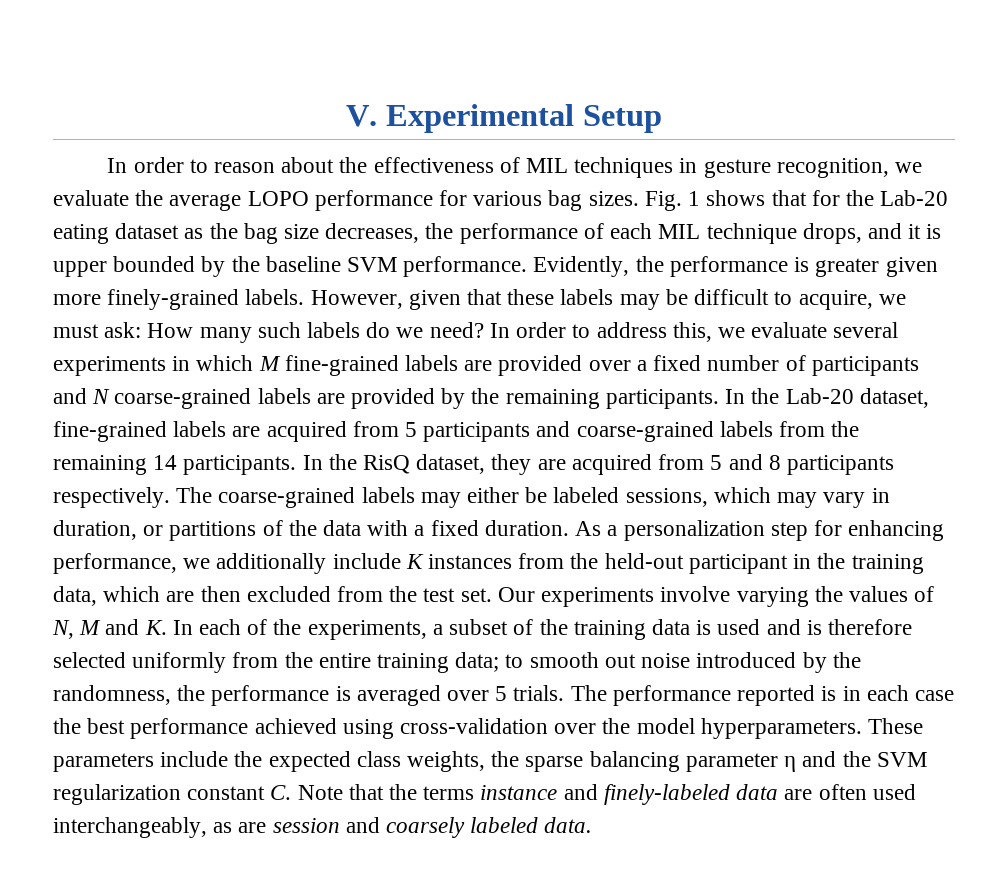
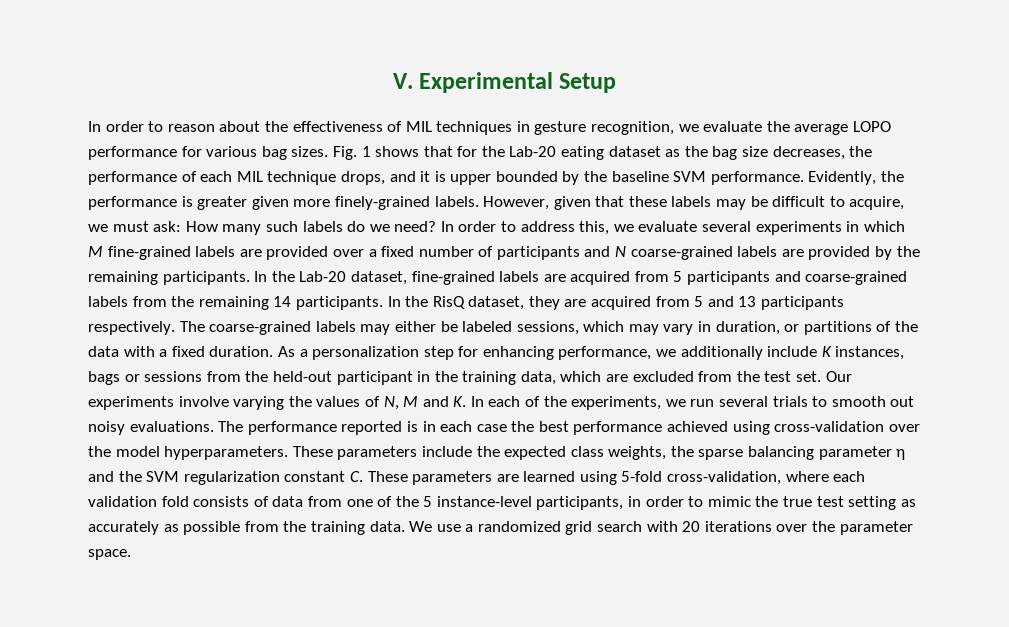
- In the RisQ dataset, they are acquired from 5 and 8 participants respectively.
+ In the RisQ dataset, they are acquired from 5 and 13 participants respectively.
- As a personalization step for enhancing performance, we additionally include K instances from the held-out participant in the training data, which are then excluded from the test set.
+ As a personalization step for enhancing performance, we additionally include K instances, bags or sessions from the held-out participant in the training data, which are excluded from the test set.
- Our experiments involve varying the values of N, M and K. In each of the experiments, a subset of the training data is used and is therefore selected uniformly from the entire training data; to smooth out noise introduced by the randomness, the performance is averaged over 5 trials.
+ Our experiments involve varying the values of N, M and K. In each of the experiments, we run several trials to smooth out noisy evaluations.
- These parameters include the expected class weights, the sparse balancing parameter η and the SVM regularization constant C. Note that the terms instance and finely-labeled data are often used interchangeably, as are session and coarsely labeled data.
+ These parameters include the expected class weights, the sparse balancing parameter η and the SVM regularization constant C. These parameters are learned using 5-fold cross-validation, where each validation fold consists of data from one of the 5 instance-level participants, in order to mimic the true test setting as accurately as possible from the training data. We use a randomized grid search with 20 iterations over the parameter space.

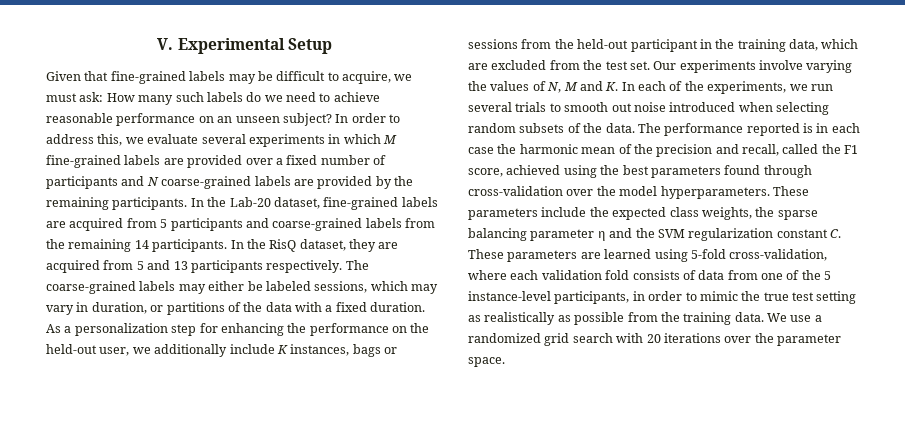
- In order to reason about the effectiveness of MIL techniques in gesture recognition, we evaluate the average LOPO performance for various bag sizes. Fig. 1 shows that for the Lab-20 eating dataset as the bag size decreases, the performance of each MIL technique drops, and it is upper bounded by the baseline SVM performance. Evidently, the performance is greater given more finely-grained labels. However, given that these labels may be difficult to acquire, we must ask: How many such labels do we need?
+ Given that fine-grained labels may be difficult to acquire, we must ask: How many such labels do we need to achieve reasonable performance on an unseen subject?
- As a personalization step for enhancing performance, we additionally include K instances, bags or sessions from the held-out participant in the training data, which are excluded from the test set.
+ As a personalization step for enhancing the performance on the held-out user, we additionally include K instances, bags or sessions from the held-out participant in the training data, which are excluded from the test set.
- Our experiments involve varying the values of N, M and K. In each of the experiments, we run several trials to smooth out noisy evaluations.
+ Our experiments involve varying the values of N, M and K. In each of the experiments, we run several trials to smooth out noise introduced when selecting random subsets of the data.
- The performance reported is in each case the best performance achieved using cross-validation over the model hyperparameters.
+ The performance reported is in each case the harmonic mean of the precision and recall, called the F1 score, achieved using the best parameters found through cross-validation over the model hyperparameters.
- These parameters include the expected class weights, the sparse balancing parameter η and the SVM regularization constant C. These parameters are learned using 5-fold cross-validation, where each validation fold consists of data from one of the 5 instance-level participants, in order to mimic the true test setting as accurately as possible from the training data.
+ These parameters include the expected class weights, the sparse balancing parameter η and the SVM regularization constant C. These parameters are learned using 5-fold cross-validation, where each validation fold consists of data from one of the 5 instance-level participants, in order to mimic the true test setting as realistically as possible from the training data.

